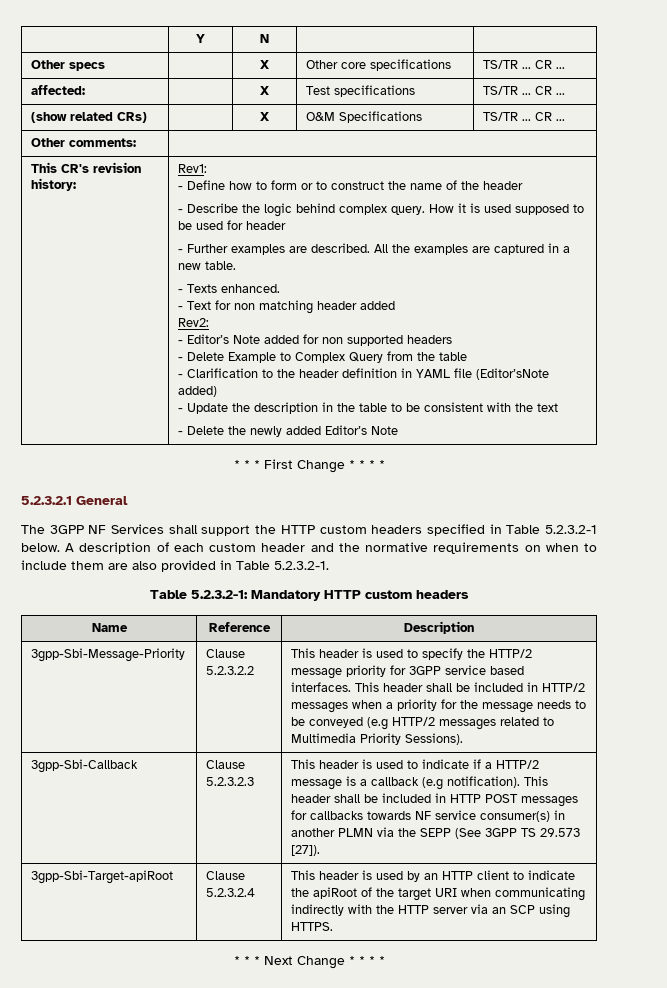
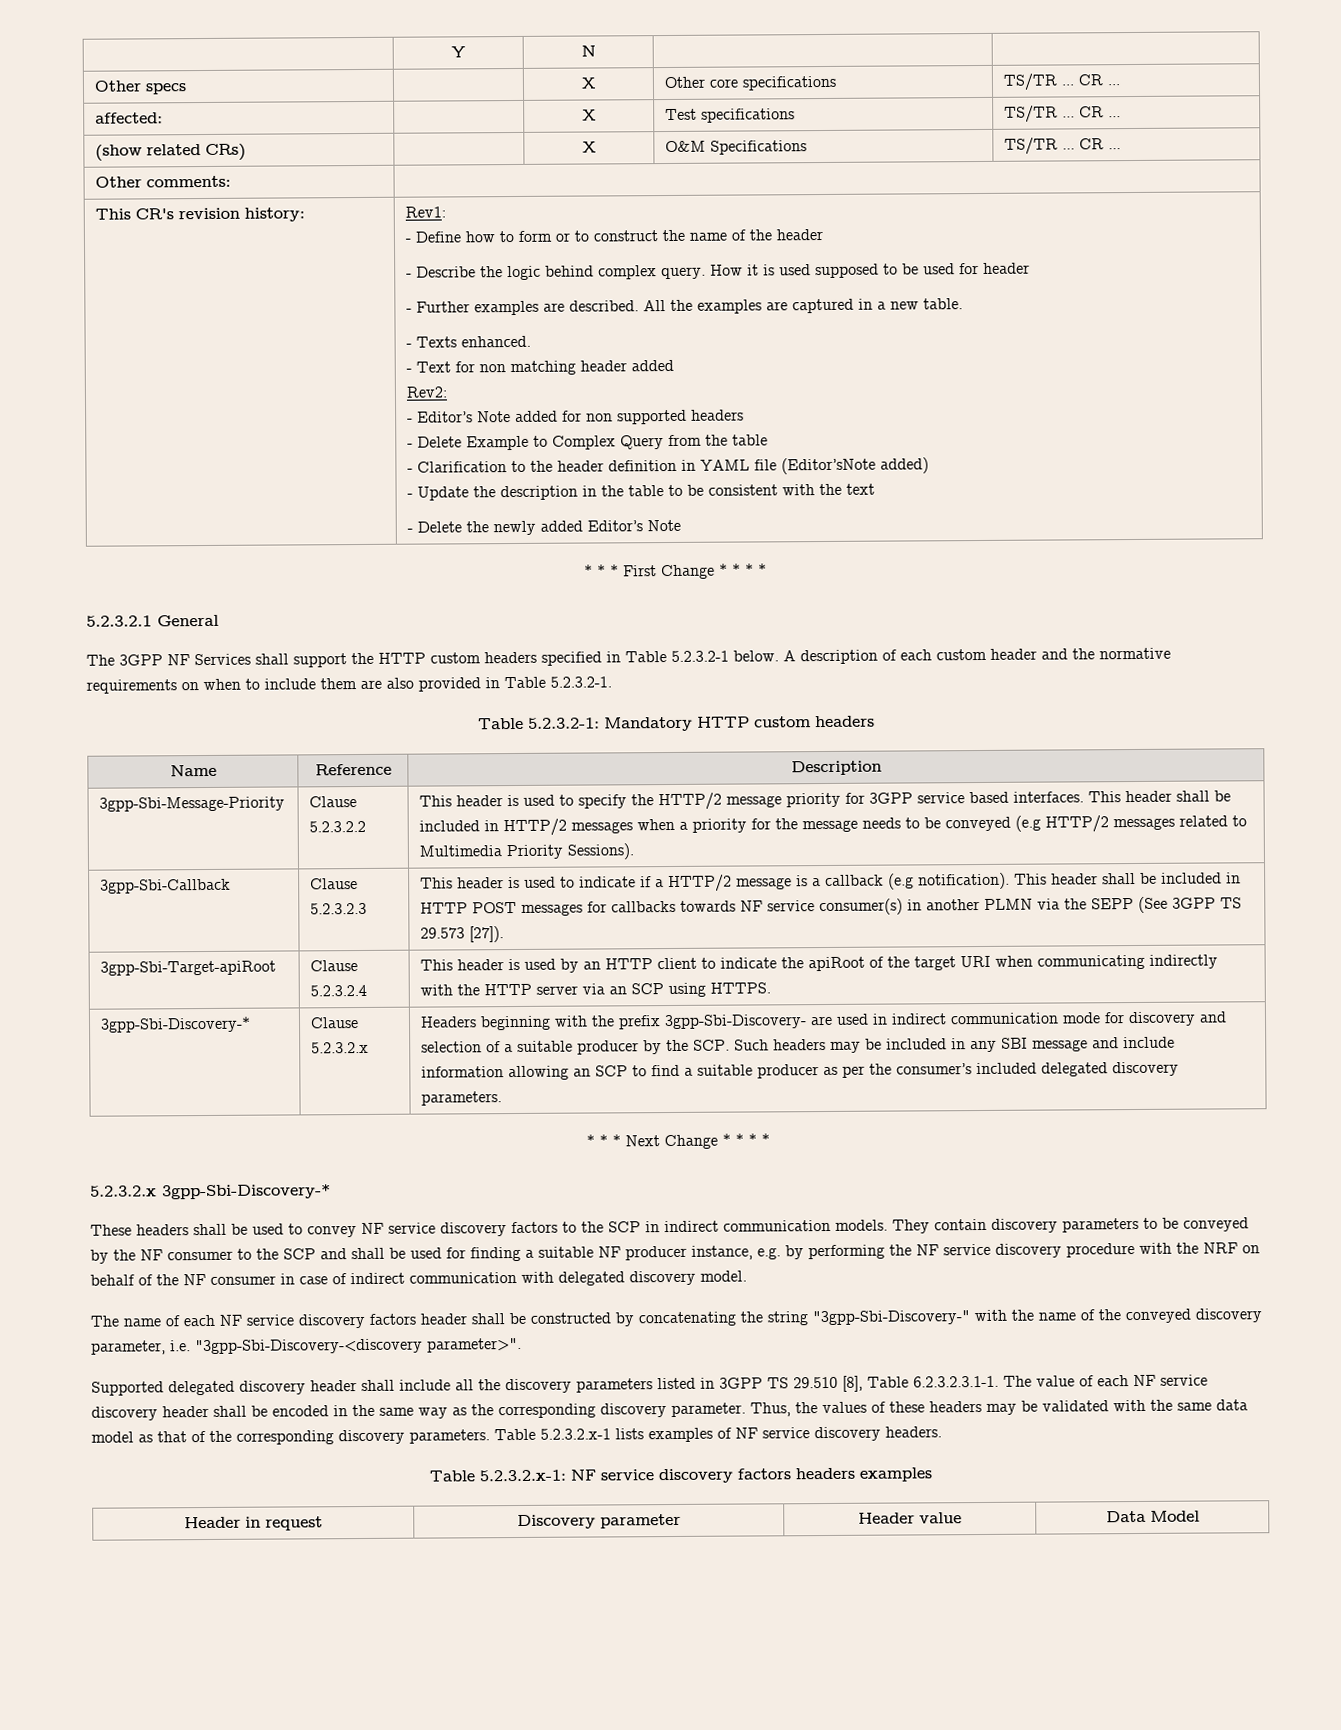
+ 3gpp-Sbi-Discovery-* | Clause 5.2.3.2.x | Headers beginning with the prefix 3gpp-Sbi-Discovery- are used in indirect communication mode for discovery and selection of a suitable producer by the SCP. Such headers may be included in any SBI message and include information allowing an SCP to find a suitable producer as per the consumer’s included delegated discovery parameters.
+ 5.2.3.2.x 3gpp-Sbi-Discovery-*
+ These headers shall be used to convey NF service discovery factors to the SCP in indirect communication models. They contain discovery parameters to be conveyed by the NF consumer to the SCP and shall be used for finding a suitable NF producer instance, e.g. by performing the NF service discovery procedure with the NRF on behalf of the NF consumer in case of indirect communication with delegated discovery model.
+ The name of each NF service discovery factors header shall be constructed by concatenating the string "3gpp-Sbi-Discovery-" with the name of the conveyed discovery parameter, i.e. "3gpp-Sbi-Discovery-<discovery parameter>".
+ Supported delegated discovery header shall include all the discovery parameters listed in 3GPP TS 29.510 [8], Table 6.2.3.2.3.1-1. The value of each NF service discovery header shall be encoded in the same way as the corresponding discovery parameter. Thus, the values of these headers may be validated with the same data model as that of the corresponding discovery parameters. Table 5.2.3.2.x-1 lists examples of NF service discovery headers.
+ Table 5.2.3.2.x-1: NF service discovery factors headers examples
+ Header in request | Discovery parameter | Header value | Data Model

